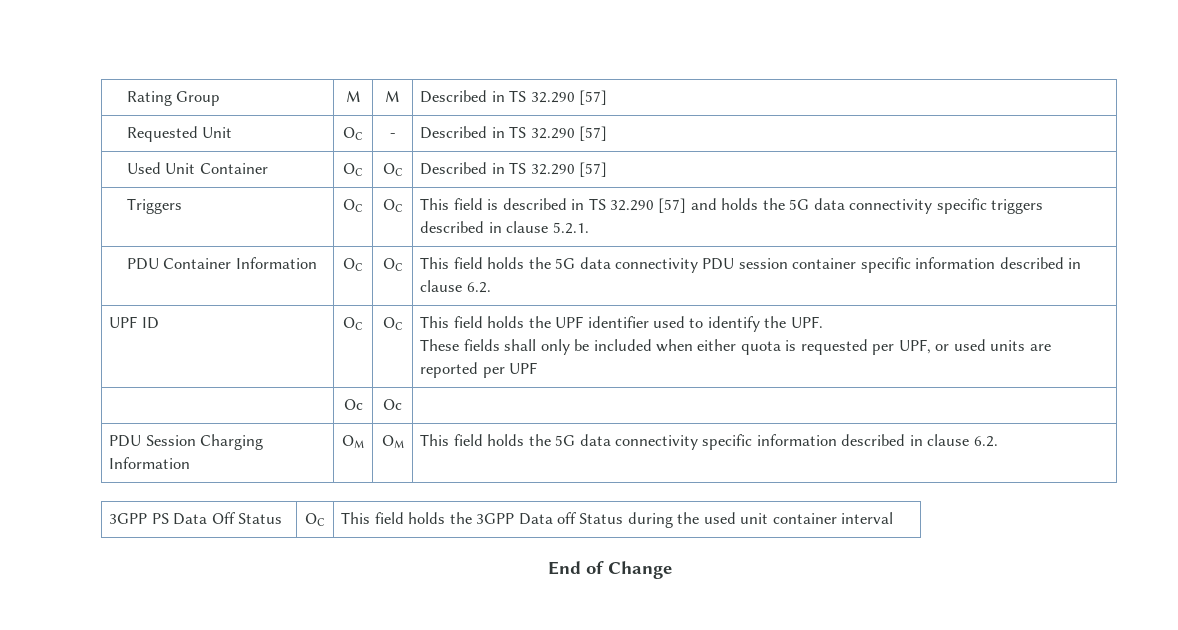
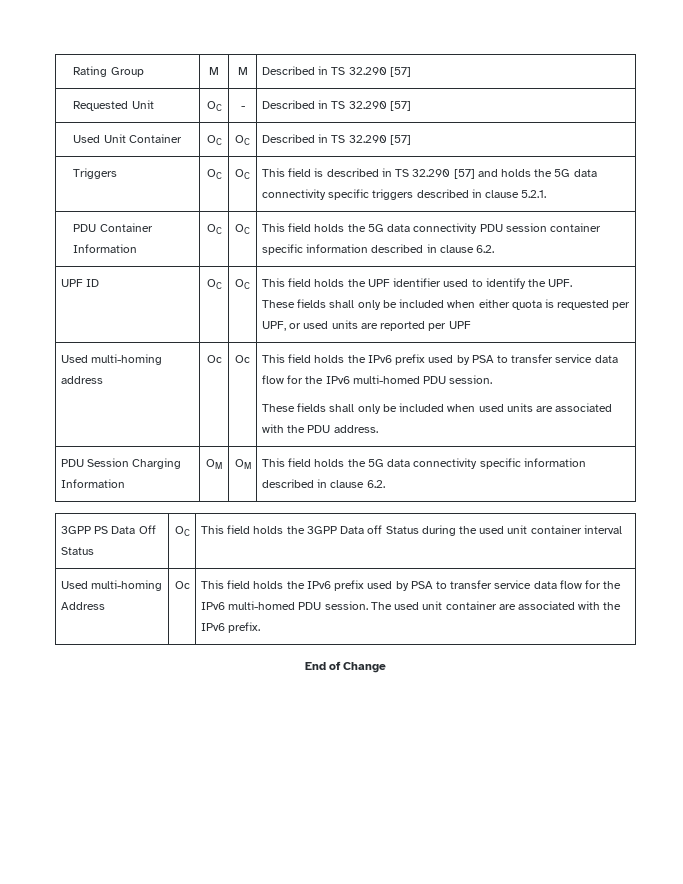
- | Oc | Oc |
+ Used multi-homing address | Oc | Oc | This field holds the IPv6 prefix used by PSA to transfer service data flow for the IPv6 multi-homed PDU session.
+ These fields shall only be included when used units are associated with the PDU address.
+ Used multi-homing Address | Oc | This field holds the IPv6 prefix used by PSA to transfer service data flow for the IPv6 multi-homed PDU session. The used unit container are associated with the IPv6 prefix.

